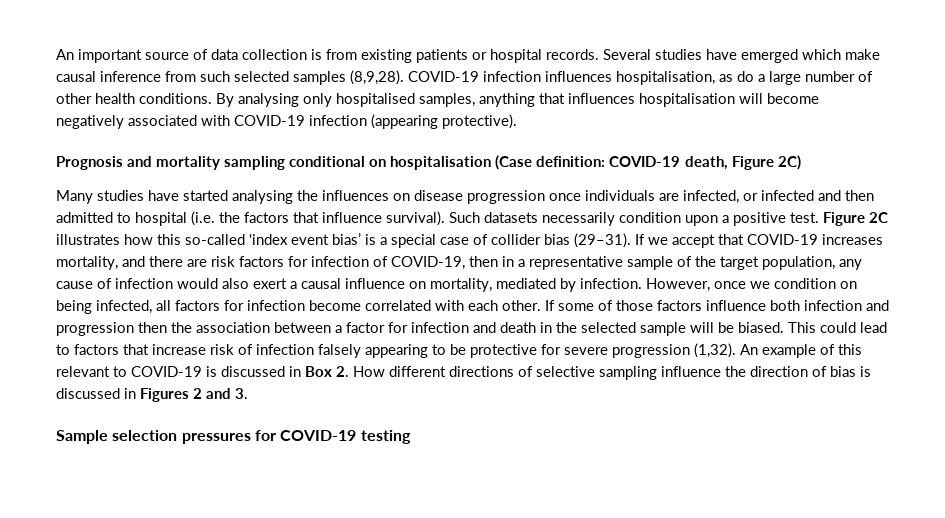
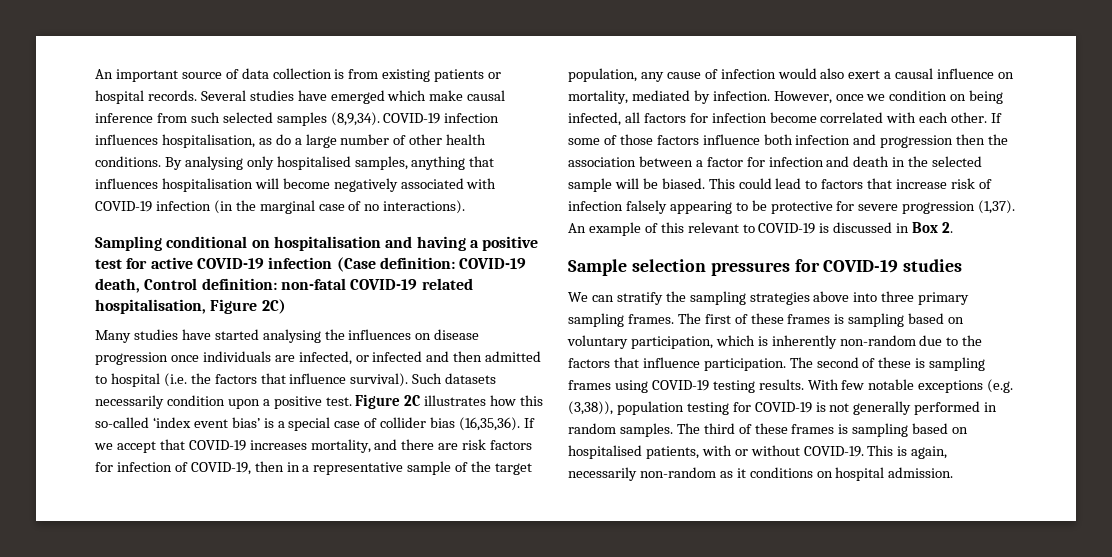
- Several studies have emerged which make causal inference from such selected samples (8,9,28).
+ Several studies have emerged which make causal inference from such selected samples (8,9,34).
- By analysing only hospitalised samples, anything that influences hospitalisation will become negatively associated with COVID-19 infection (appearing protective).
- Prognosis and mortality sampling conditional on hospitalisation (Case definition: COVID-19 death, Figure 2C)
+ By analysing only hospitalised samples, anything that influences hospitalisation will become negatively associated with COVID-19 infection (in the marginal case of no interactions).
+ Sampling conditional on hospitalisation and having a positive test for active COVID-19 infection (Case definition: COVID-19 death, Control definition: non-fatal COVID-19 related hospitalisation, Figure 2C)
- Figure 2C illustrates how this so-called ‘index event bias’ is a special case of collider bias (29–31).
+ Figure 2C illustrates how this so-called ‘index event bias’ is a special case of collider bias (16,35,36).
- This could lead to factors that increase risk of infection falsely appearing to be protective for severe progression (1,32).
+ This could lead to factors that increase risk of infection falsely appearing to be protective for severe progression (1,37).
- An example of this relevant to COVID-19 is discussed in Box 2. How different directions of selective sampling influence the direction of bias is discussed in Figures 2 and 3.
+ An example of this relevant to COVID-19 is discussed in Box 2.
- Sample selection pressures for COVID-19 testing
+ Sample selection pressures for COVID-19 studies
+ We can stratify the sampling strategies above into three primary sampling frames. The first of these frames is sampling based on voluntary participation, which is inherently non-random due to the factors that influence participation. The second of these is sampling frames using COVID-19 testing results. With few notable exceptions (e.g. (3,38)), population testing for COVID-19 is not generally performed in random samples. The third of these frames is sampling based on hospitalised patients, with or without COVID-19. This is again, necessarily non-random as it conditions on hospital admission.

